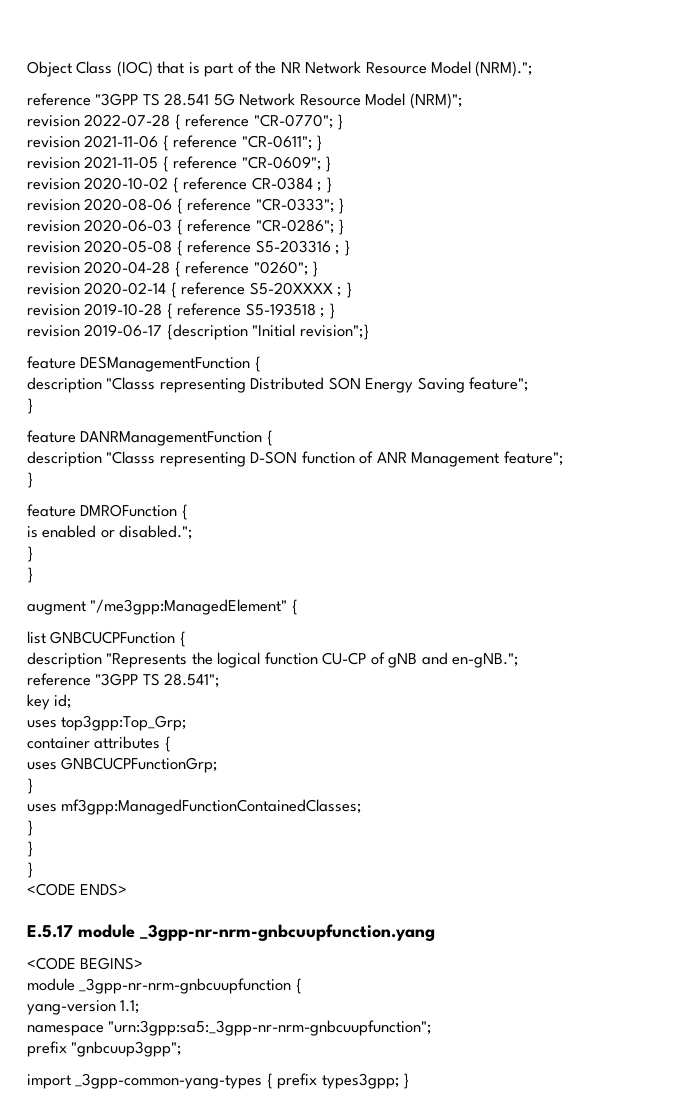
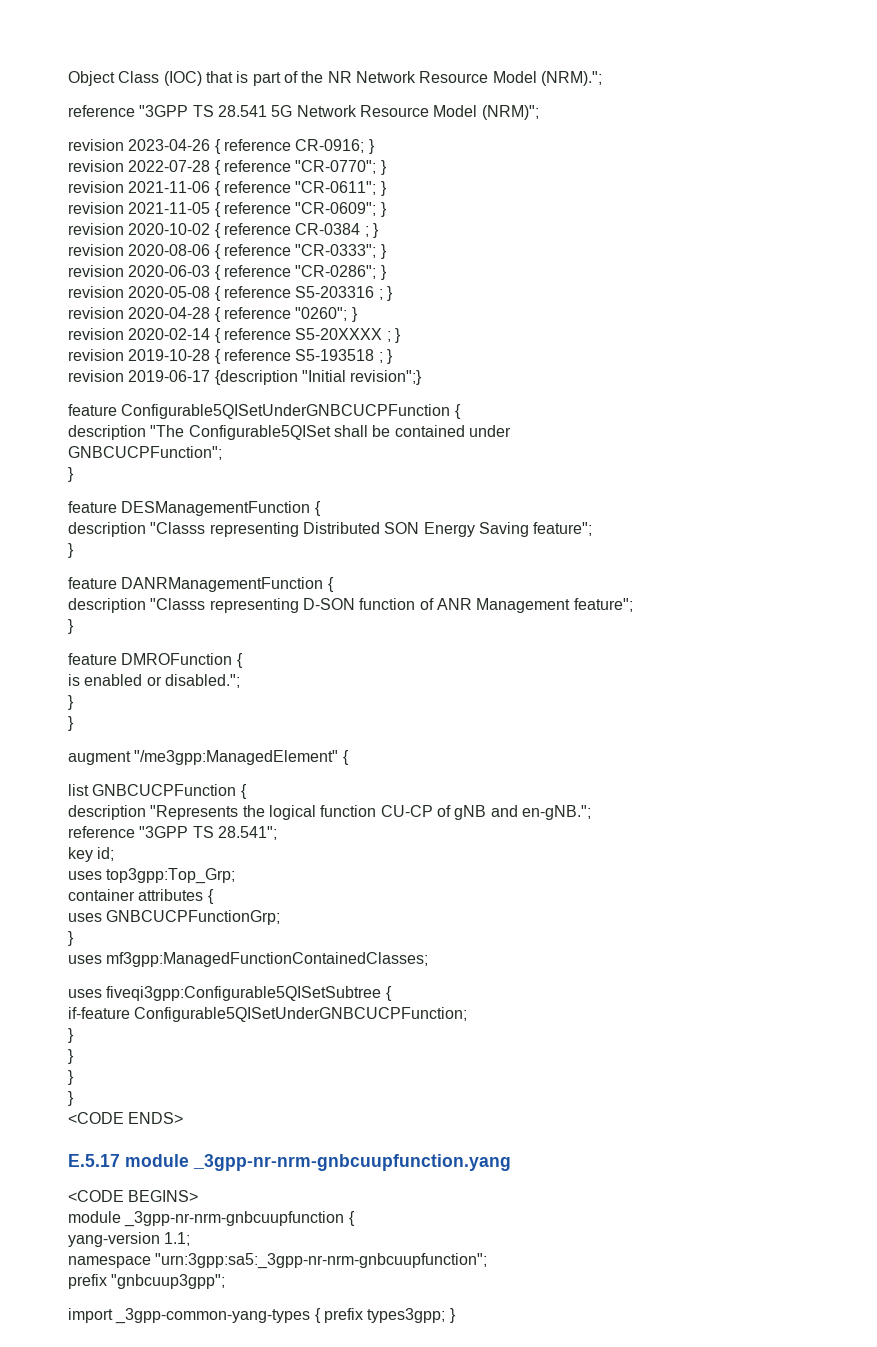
+ revision 2023-04-26 { reference CR-0916; }
+ feature Configurable5QISetUnderGNBCUCPFunction {
+ description "The Configurable5QISet shall be contained under
+ GNBCUCPFunction";
+ }
+ uses fiveqi3gpp:Configurable5QISetSubtree {
+ if-feature Configurable5QISetUnderGNBCUCPFunction;
+ }

